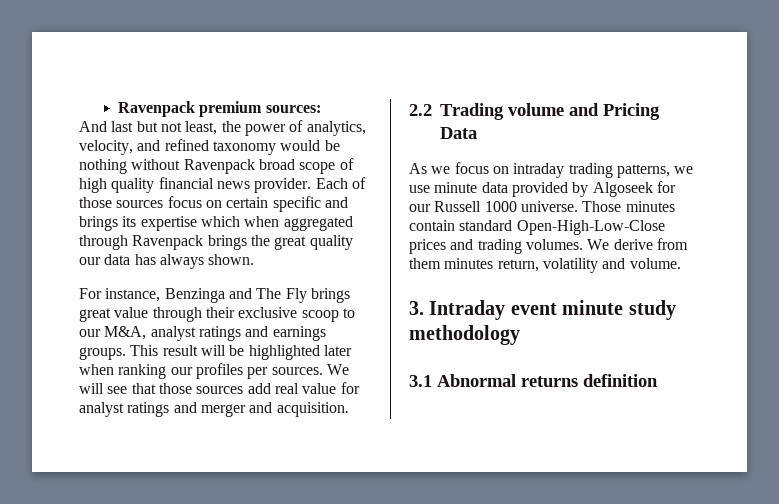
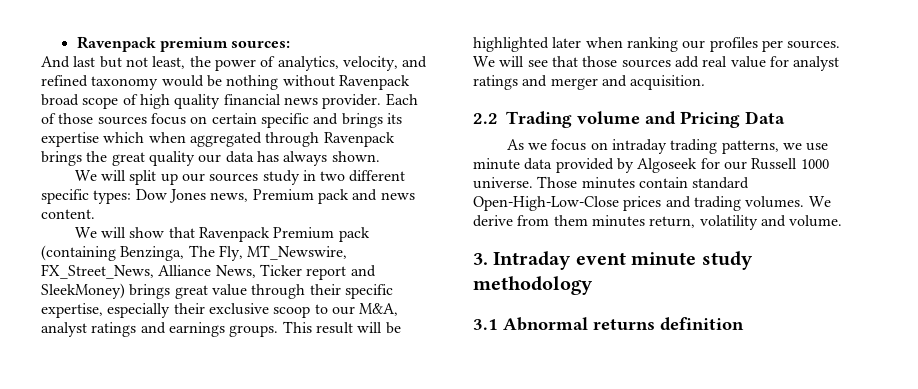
- For instance, Benzinga and The Fly brings great value through their exclusive scoop to our M&A, analyst ratings and earnings groups.
+ We will split up our sources study in two different specific types: Dow Jones news, Premium pack and news content.
+ We will show that Ravenpack Premium pack (containing Benzinga, The Fly, MT_Newswire, FX_Street_News, Alliance News, Ticker report and SleekMoney) brings great value through their specific expertise, especially their exclusive scoop to our M&A, analyst ratings and earnings groups.

